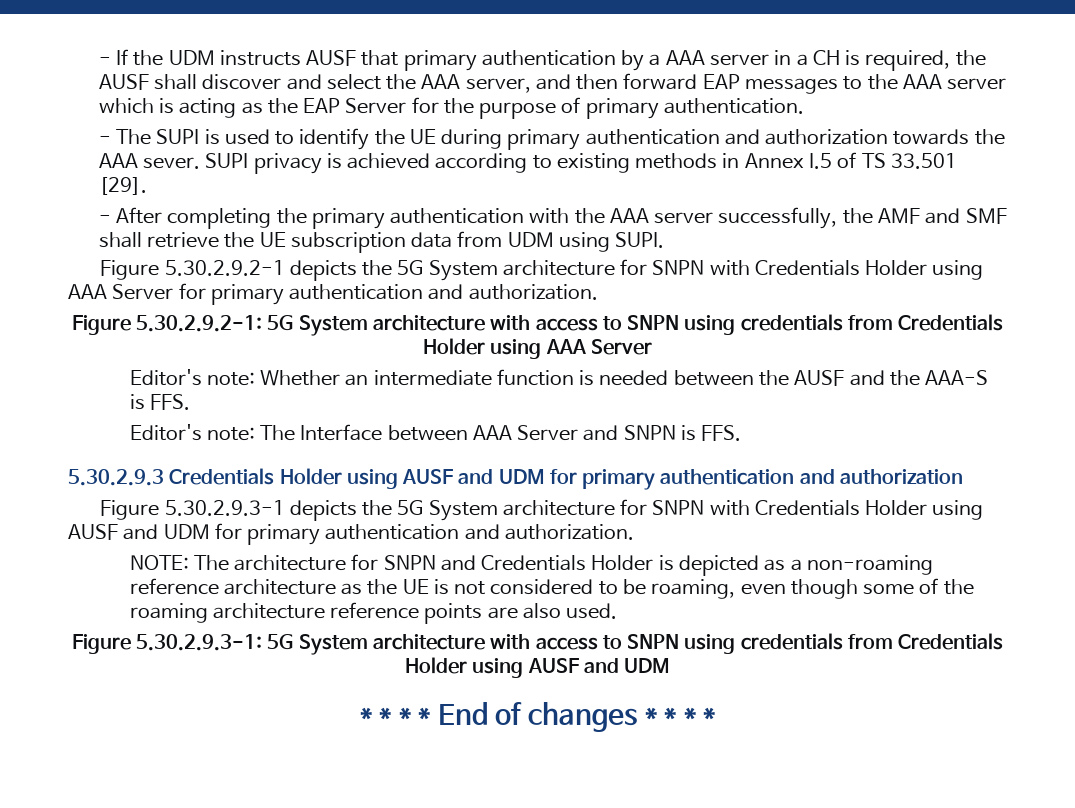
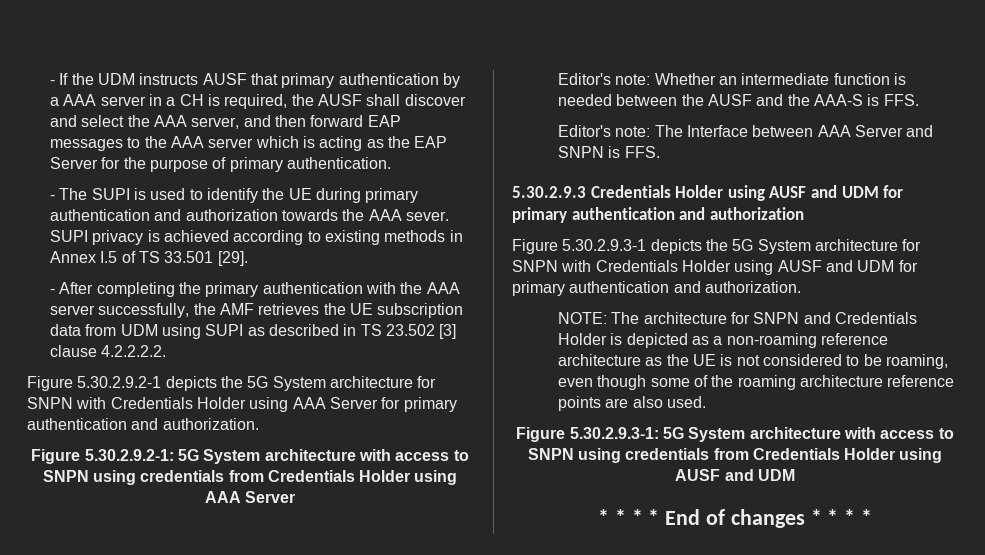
- - After completing the primary authentication with the AAA server successfully, the AMF and SMF shall retrieve the UE subscription data from UDM using SUPI.
+ - After completing the primary authentication with the AAA server successfully, the AMF retrieves the UE subscription data from UDM using SUPI as described in TS 23.502 [3] clause 4.2.2.2.2.

